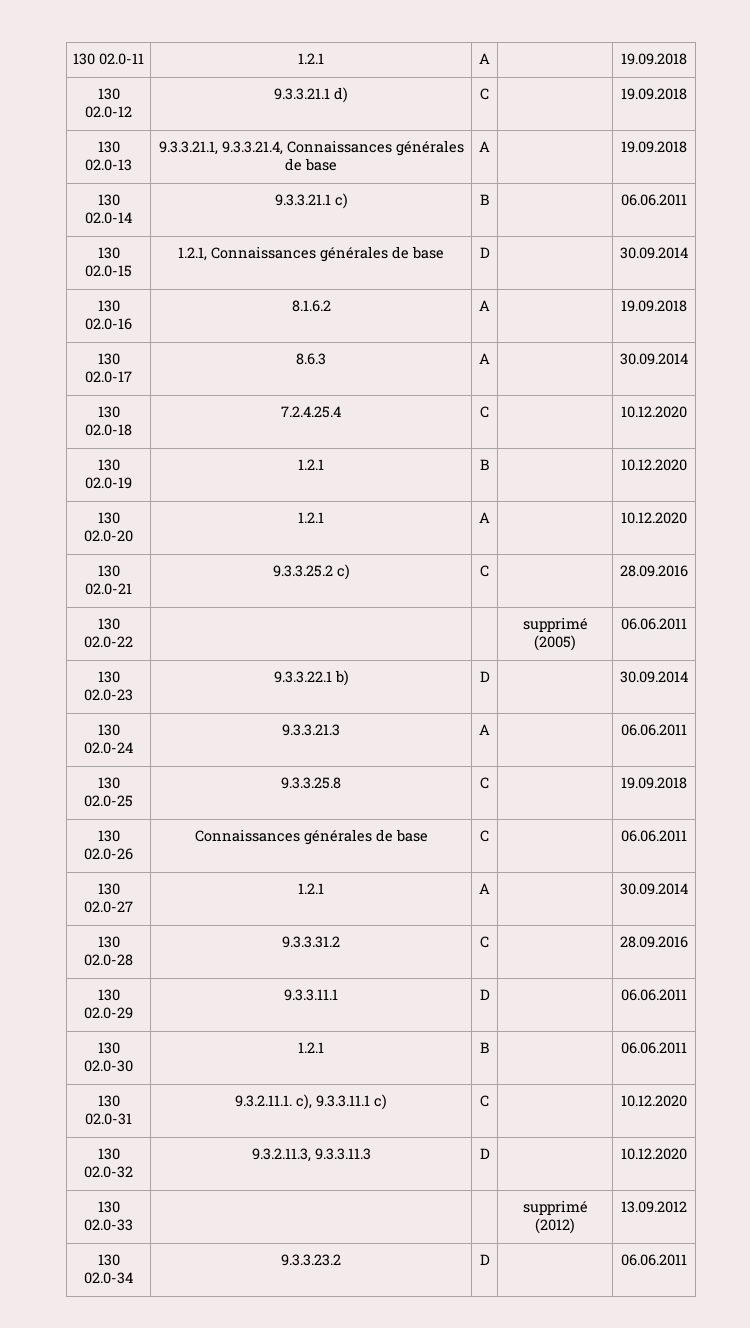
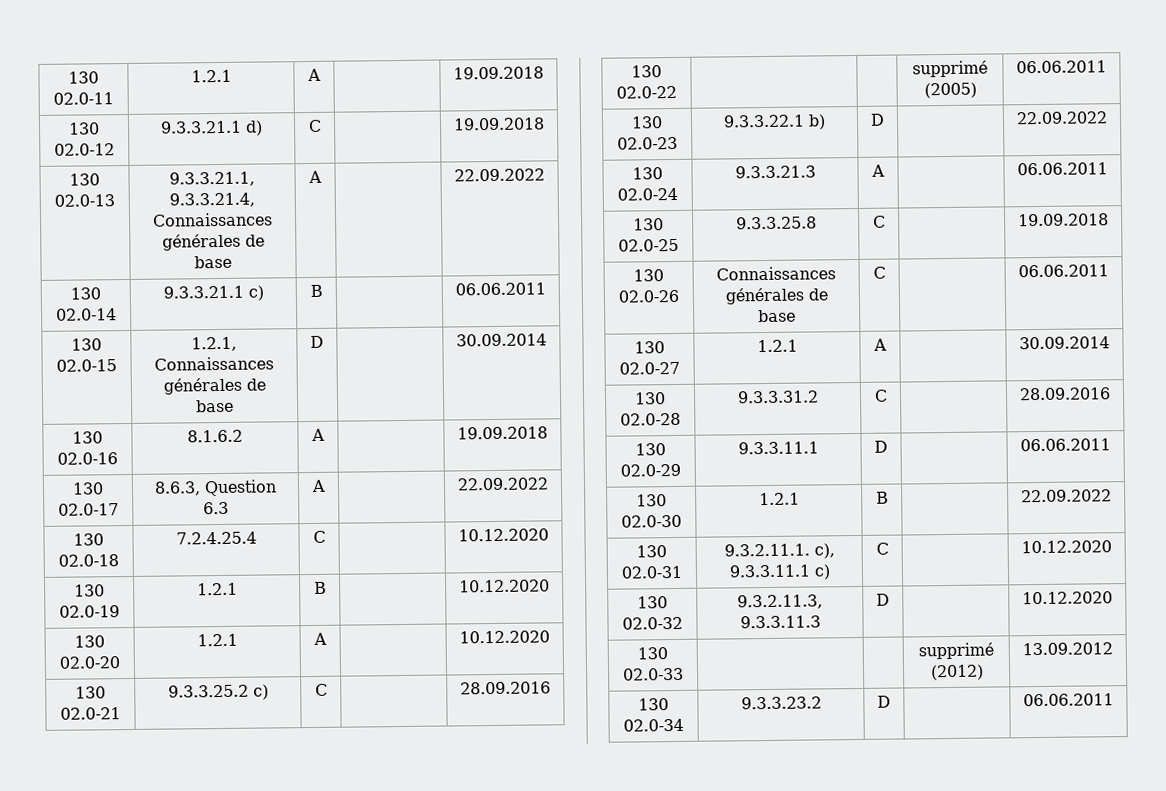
- 130 02.0-13 | 9.3.3.21.1, 9.3.3.21.4, Connaissances générales de base | A | | 19.09.2018
+ 130 02.0-13 | 9.3.3.21.1, 9.3.3.21.4, Connaissances générales de base | A | | 22.09.2022
- 130 02.0-17 | 8.6.3 | A | | 30.09.2014
+ 130 02.0-17 | 8.6.3, Question 6.3 | A | | 22.09.2022
- 130 02.0-23 | 9.3.3.22.1 b) | D | | 30.09.2014
+ 130 02.0-23 | 9.3.3.22.1 b) | D | | 22.09.2022
- 130 02.0-30 | 1.2.1 | B | | 06.06.2011
+ 130 02.0-30 | 1.2.1 | B | | 22.09.2022

